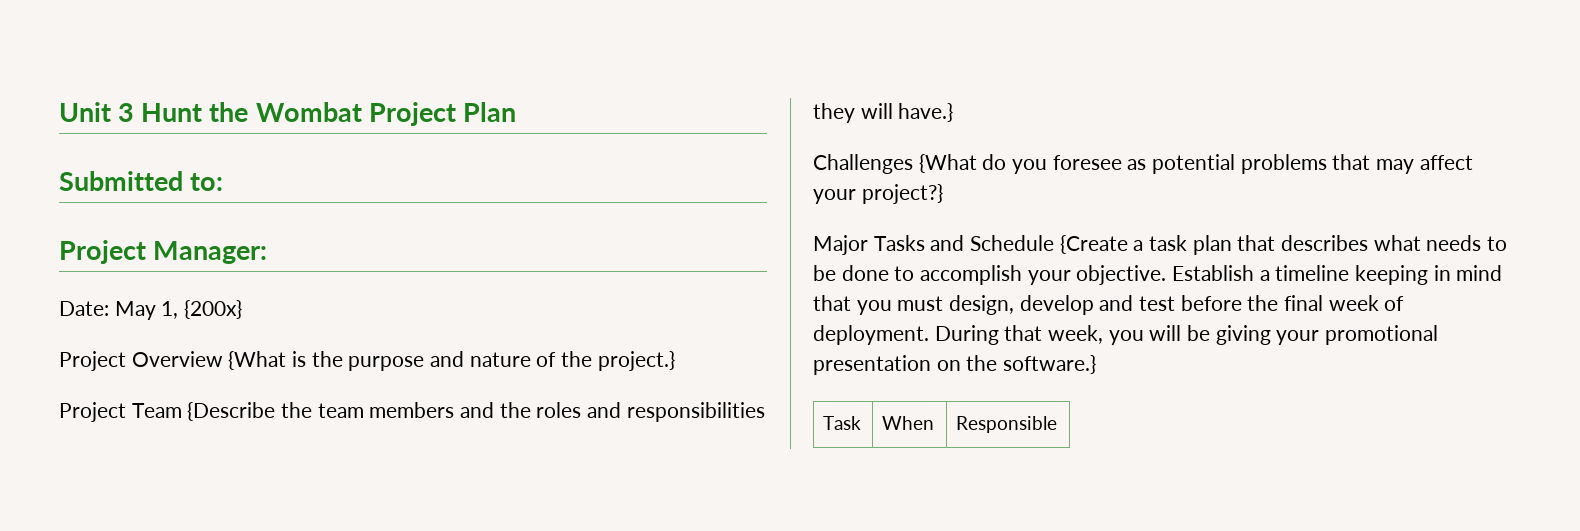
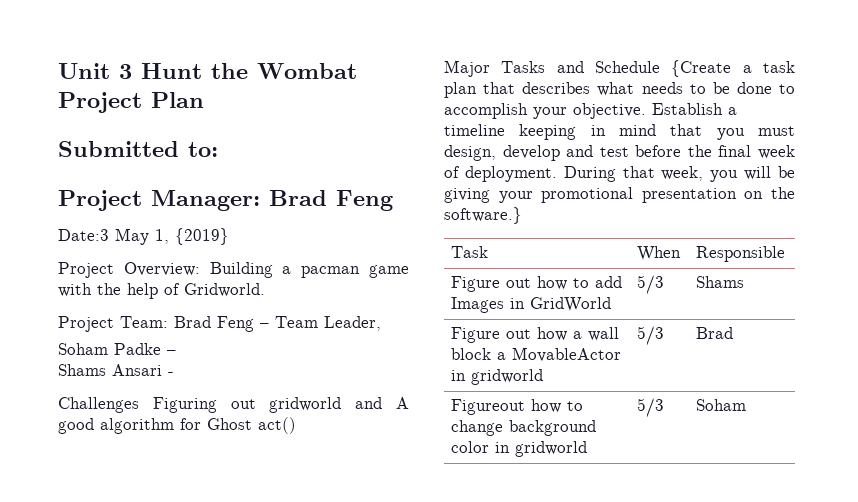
- Project Manager:
- Date: May 1, {200x}
- Project Overview {What is the purpose and nature of the project.}
- Project Team {Describe the team members and the roles and responsibilities they will have.}
- Challenges {What do you foresee as potential problems that may affect your project?}
+ Project Manager: Brad Feng
+ Date:3 May 1, {2019}
+ Project Overview: Building a pacman game with the help of Gridworld.
+ Project Team: Brad Feng – Team Leader,
+ Soham Padke –
+ Shams Ansari -
+ Challenges Figuring out gridworld and A good algorithm for Ghost act()
+ Figure out how to add Images in GridWorld | 5/3 | Shams
+ Figure out how a wall block a MovableActor in gridworld | 5/3 | Brad
+ Figureout how to change background color in gridworld | 5/3 | Soham

